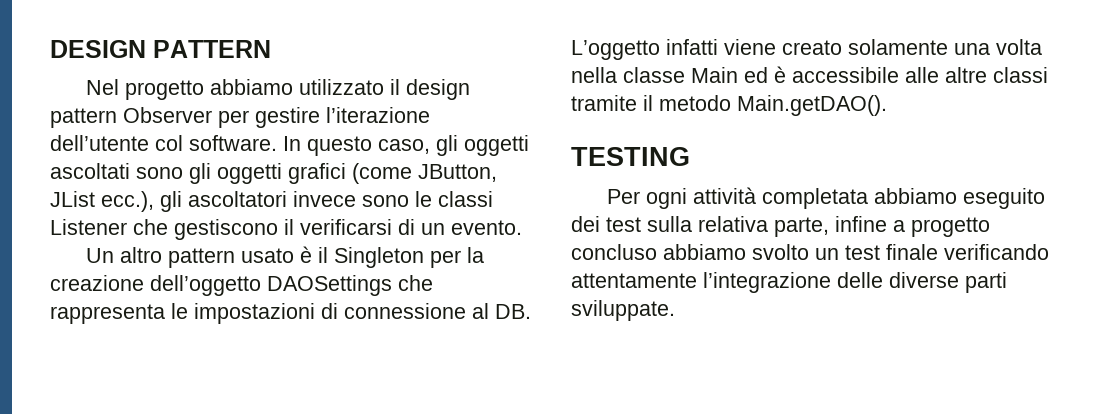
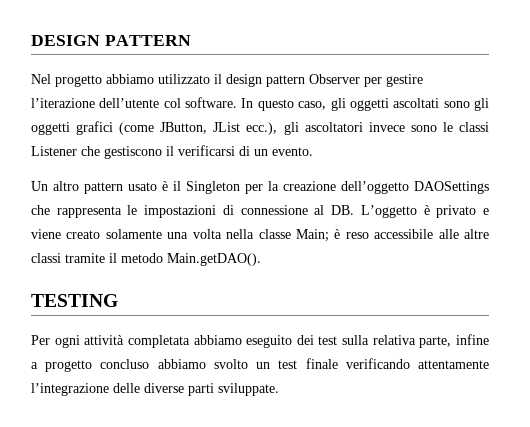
- Un altro pattern usato è il Singleton per la creazione dell’oggetto DAOSettings che rappresenta le impostazioni di connessione al DB. L’oggetto infatti viene creato solamente una volta nella classe Main ed è accessibile alle altre classi tramite il metodo Main.getDAO().
+ Un altro pattern usato è il Singleton per la creazione dell’oggetto DAOSettings che rappresenta le impostazioni di connessione al DB. L’oggetto è privato e viene creato solamente una volta nella classe Main; è reso accessibile alle altre classi tramite il metodo Main.getDAO().

